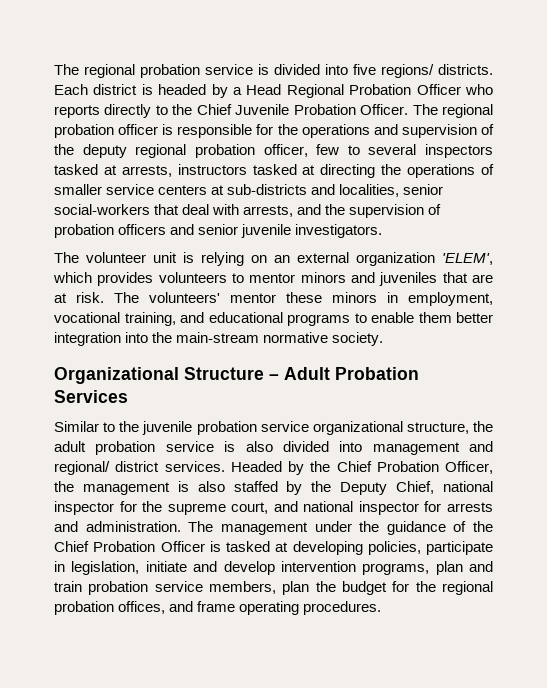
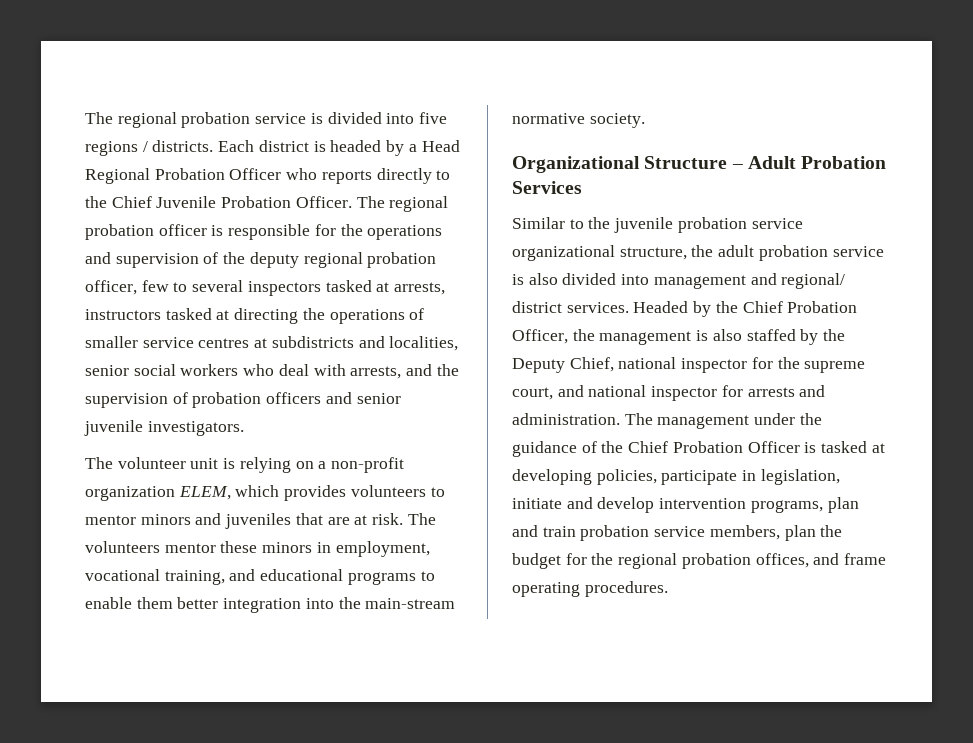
- The regional probation service is divided into five regions/ districts.
+ The regional probation service is divided into five regions / districts.
- The regional probation officer is responsible for the operations and supervision of the deputy regional probation officer, few to several inspectors tasked at arrests, instructors tasked at directing the operations of smaller service centers at sub-districts and localities, senior social-workers that deal with arrests, and the supervision of probation officers and senior juvenile investigators.
+ The regional probation officer is responsible for the operations and supervision of the deputy regional probation officer, few to several inspectors tasked at arrests, instructors tasked at directing the operations of smaller service centres at subdistricts and localities, senior social workers who deal with arrests, and the supervision of probation officers and senior juvenile investigators.
- The volunteer unit is relying on an external organization 'ELEM', which provides volunteers to mentor minors and juveniles that are at risk.
+ The volunteer unit is relying on a non-profit organization ELEM, which provides volunteers to mentor minors and juveniles that are at risk.
- The volunteers' mentor these minors in employment, vocational training, and educational programs to enable them better integration into the main-stream normative society.
+ The volunteers mentor these minors in employment, vocational training, and educational programs to enable them better integration into the main-stream normative society.

